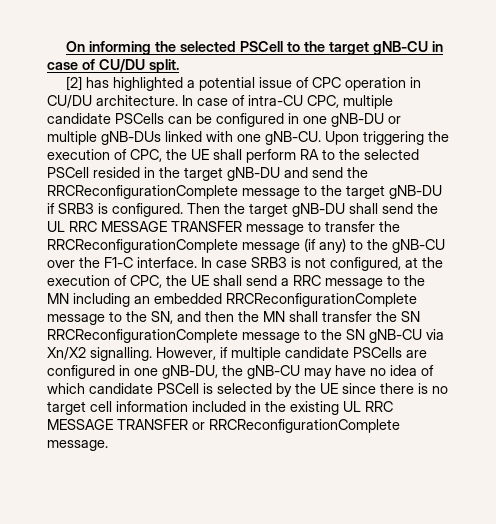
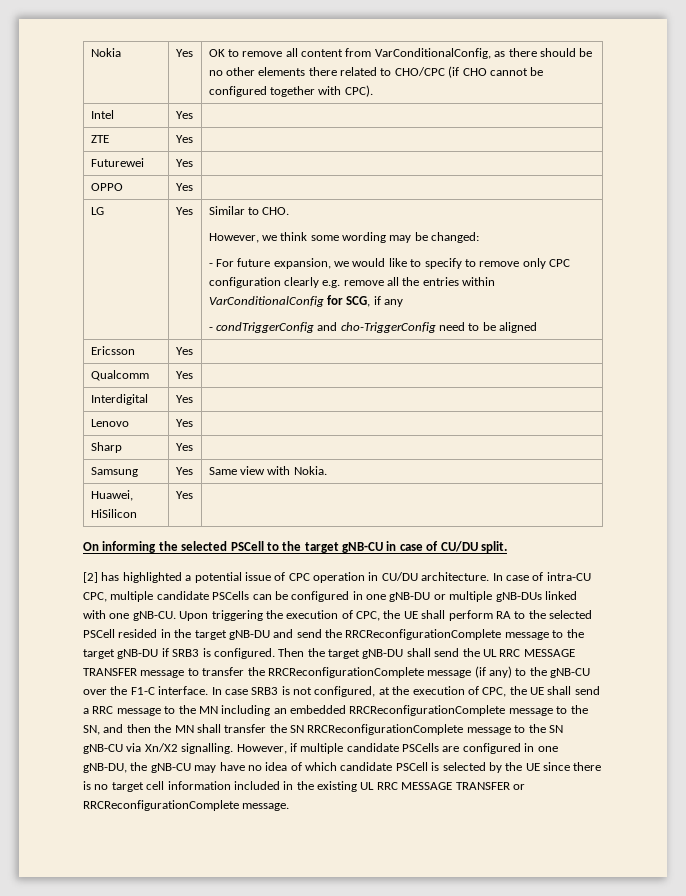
+ Nokia | Yes | OK to remove all content from VarConditionalConfig, as there should be no other elements there related to CHO/CPC (if CHO cannot be configured together with CPC).
+ Intel | Yes |
+ ZTE | Yes |
+ Futurewei | Yes |
+ OPPO | Yes |
+ LG | Yes | Similar to CHO.
+ However, we think some wording may be changed:
+ - For future expansion, we would like to specify to remove only CPC configuration clearly e.g. remove all the entries within VarConditionalConfig for SCG, if any
+ - condTriggerConfig and cho-TriggerConfig need to be aligned
+ Ericsson | Yes |
+ Qualcomm | Yes |
+ Interdigital | Yes |
+ Lenovo | Yes |
+ Sharp | Yes |
+ Samsung | Yes | Same view with Nokia.
+ Huawei, HiSilicon | Yes |

